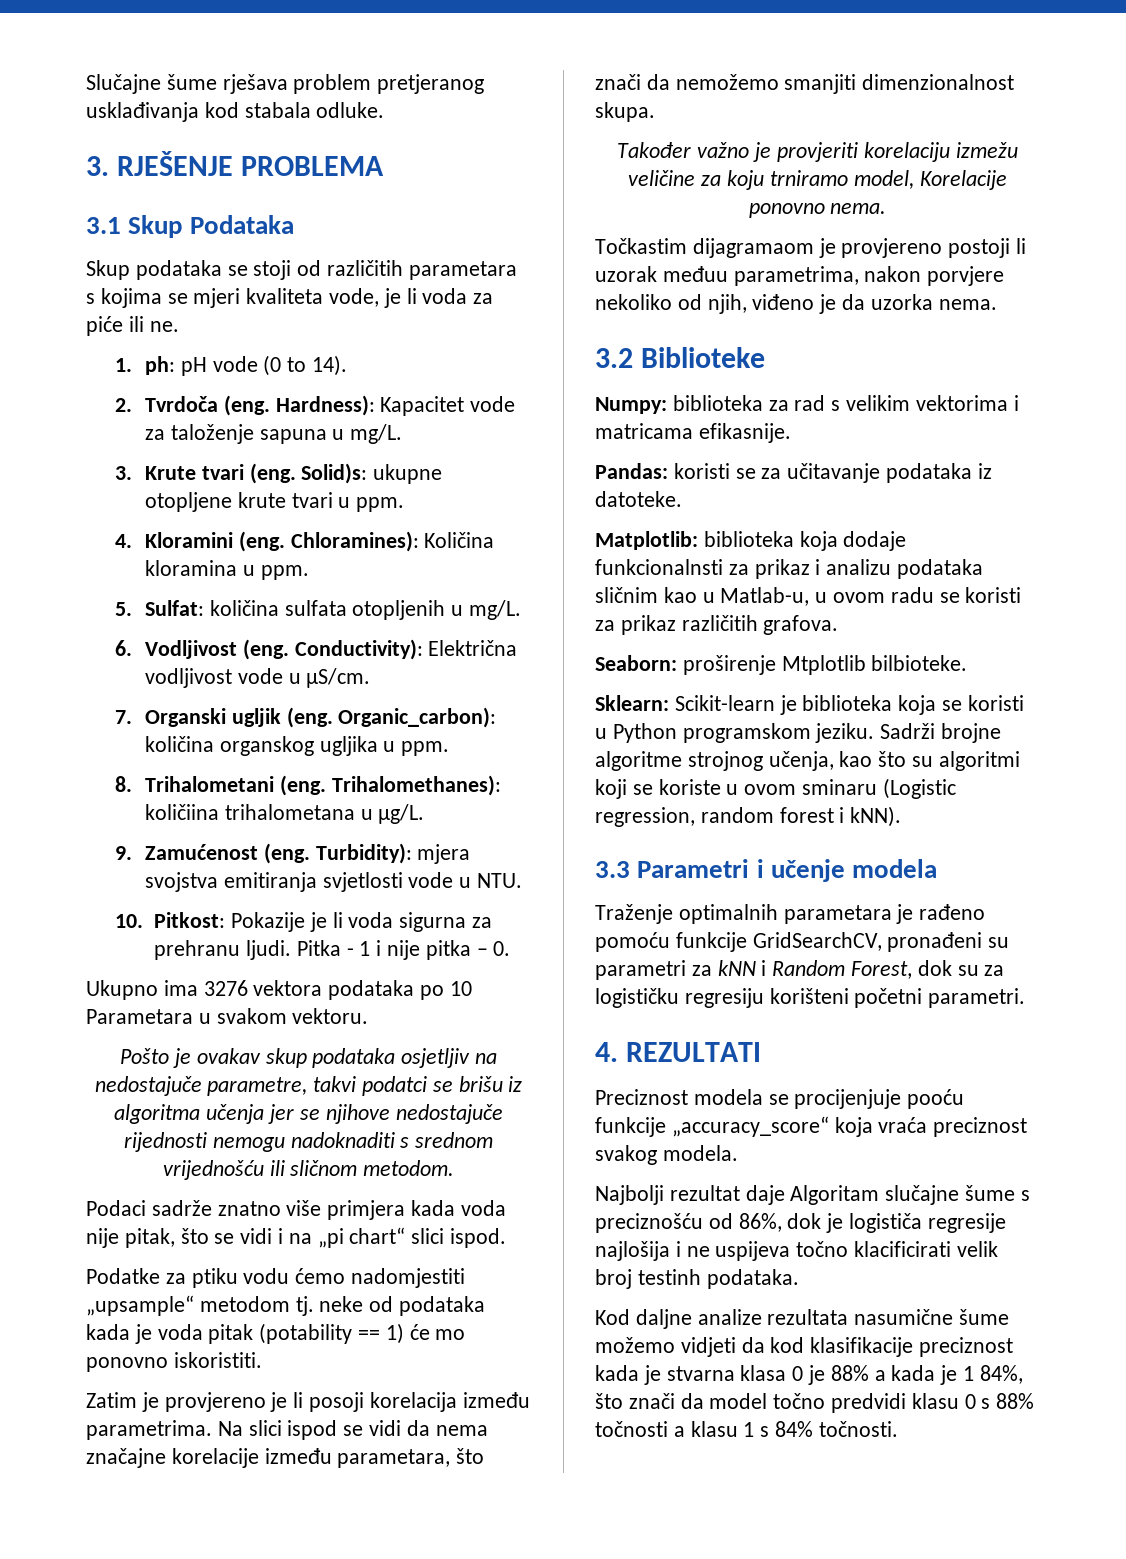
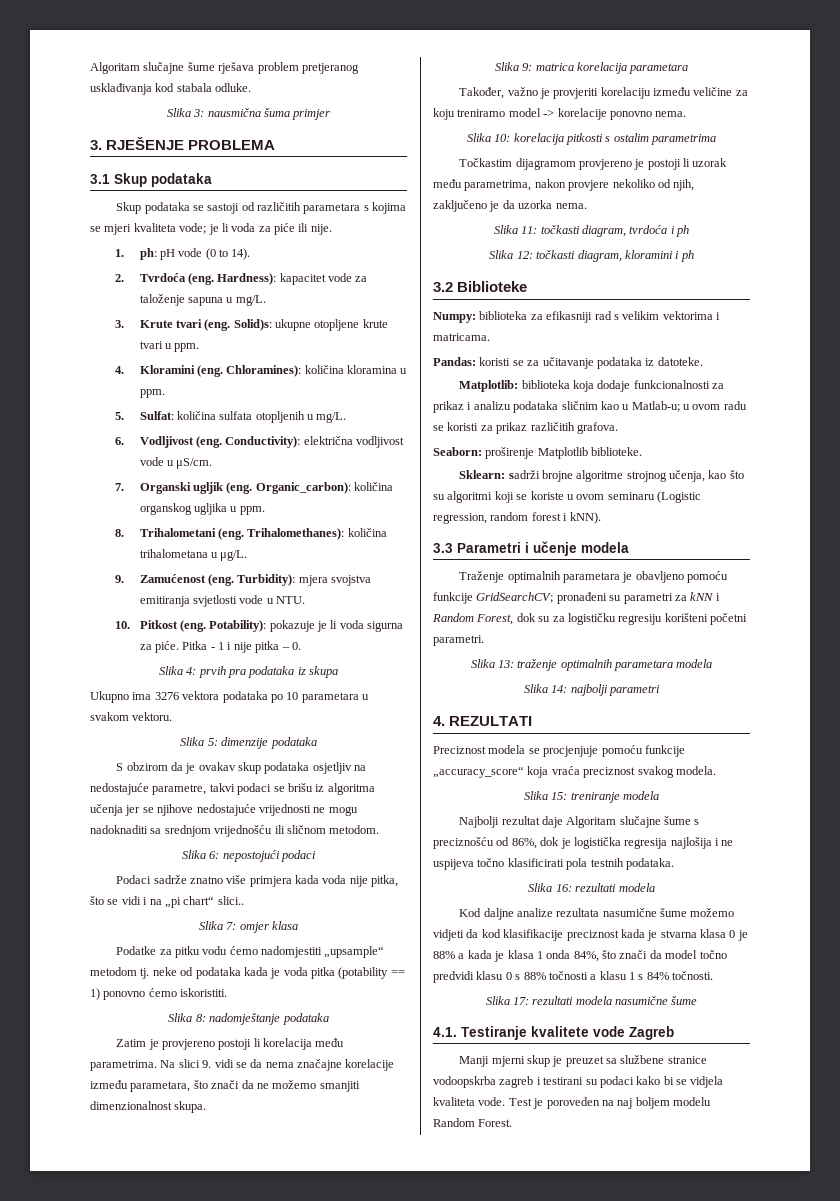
- Slučajne šume rješava problem pretjeranog usklađivanja kod stabala odluke.
+ Algoritam slučajne šume rješava problem pretjeranog usklađivanja kod stabala odluke.
+ Slika 3: nausmična šuma primjer
- 3.1 Skup Podataka
+ 3.1 Skup podataka
- Skup podataka se stoji od različitih parametara s kojima se mjeri kvaliteta vode, je li voda za piće ili ne.
+ Skup podataka se sastoji od različitih parametara s kojima se mjeri kvaliteta vode; je li voda za piće ili nije.
- 2. Tvrdoča (eng.
+ 2. Tvrdoća (eng.
- Hardness): Kapacitet vode za taloženje sapuna u mg/L.
+ Hardness): kapacitet vode za taloženje sapuna u mg/L.
- Chloramines): Količina kloramina u ppm.
+ Chloramines): količina kloramina u ppm.
- Conductivity): Električna vodljivost vode u μS/cm.
+ Conductivity): električna vodljivost vode u μS/cm.
- Trihalomethanes): količiina trihalometana u μg/L.
+ Trihalomethanes): količina trihalometana u μg/L.
- 10. Pitkost: Pokazije je li voda sigurna za prehranu ljudi.
+ 10. Pitkost (eng. Potability): pokazuje je li voda sigurna za piće.
+ Slika 4: prvih pra podataka iz skupa
- Ukupno ima 3276 vektora podataka po 10 Parametara u svakom vektoru.
+ Ukupno ima 3276 vektora podataka po 10 parametara u svakom vektoru.
- Pošto je ovakav skup podataka osjetljiv na nedostajuče parametre, takvi podatci se brišu iz algoritma učenja jer se njihove nedostajuče rijednosti nemogu nadoknaditi s srednom vrijednošću ili sličnom metodom.
+ Slika 5: dimenzije podataka
+ S obzirom da je ovakav skup podataka osjetljiv na nedostajuće parametre, takvi podaci se brišu iz algoritma učenja jer se njihove nedostajuće vrijednosti ne mogu nadoknaditi sa srednjom vrijednošću ili sličnom metodom.
+ Slika 6: nepostojući podaci
- Podaci sadrže znatno više primjera kada voda nije pitak, što se vidi i na „pi chart“ slici ispod.
+ Podaci sadrže znatno više primjera kada voda nije pitka, što se vidi i na „pi chart“ slici..
+ Slika 7: omjer klasa
- Podatke za ptiku vodu ćemo nadomjestiti „upsample“ metodom tj. neke od podataka kada je voda pitak (potability == 1) će mo ponovno iskoristiti.
- Zatim je provjereno je li posoji korelacija između parametrima. Na slici ispod se vidi da nema značajne korelacije između parametara, što znači da nemožemo smanjiti dimenzionalnost skupa.
+ Podatke za pitku vodu ćemo nadomjestiti „upsample“ metodom tj. neke od podataka kada je voda pitka (potability == 1) ponovno ćemo iskoristiti.
+ Slika 8: nadomještanje podataka
+ Zatim je provjereno postoji li korelacija među parametrima. Na slici 9. vidi se da nema značajne korelacije između parametara, što znači da ne možemo smanjiti dimenzionalnost skupa.
- Također važno je provjeriti korelaciju izmežu veličine za koju trniramo model, Korelacije ponovno nema.
- Točkastim dijagramaom je provjereno postoji li uzorak međuu parametrima, nakon porvjere nekoliko od njih, viđeno je da uzorka nema.
+ Slika 9: matrica korelacija parametara
+ Također, važno je provjeriti korelaciju između veličine za koju treniramo model -> korelacije ponovno nema.
+ Slika 10: korelacija pitkosti s ostalim parametrima
+ Točkastim dijagramom provjereno je postoji li uzorak među parametrima, nakon provjere nekoliko od njih, zaključeno je da uzorka nema.
+ Slika 11: točkasti diagram, tvrdoća i ph
+ Slika 12: točkasti diagram, kloramini i ph
- Numpy: biblioteka za rad s velikim vektorima i matricama efikasnije.
+ Numpy: biblioteka za efikasniji rad s velikim vektorima i matricama.
- Matplotlib: biblioteka koja dodaje funkcionalnsti za prikaz i analizu podataka sličnim kao u Matlab-u, u ovom radu se koristi za prikaz različitih grafova.
+ Matplotlib: biblioteka koja dodaje funkcionalnosti za prikaz i analizu podataka sličnim kao u Matlab-u; u ovom radu se koristi za prikaz različitih grafova.
- Seaborn: proširenje Mtplotlib bilbioteke.
+ Seaborn: proširenje Matplotlib biblioteke.
- Sklearn: Scikit-learn je biblioteka koja se koristi u Python programskom jeziku. Sadrži brojne algoritme strojnog učenja, kao što su algoritmi koji se koriste u ovom sminaru (Logistic regression, random forest i kNN).
+ Sklearn: sadrži brojne algoritme strojnog učenja, kao što su algoritmi koji se koriste u ovom seminaru (Logistic regression, random forest i kNN).
- Traženje optimalnih parametara je rađeno pomoću funkcije GridSearchCV, pronađeni su parametri za kNN i Random Forest, dok su za logističku regresiju korišteni početni parametri.
+ Traženje optimalnih parametara je obavljeno pomoću funkcije GridSearchCV; pronađeni su parametri za kNN i Random Forest, dok su za logističku regresiju korišteni početni parametri.
+ Slika 13: traženje optimalnih parametara modela
+ Slika 14: najbolji parametri
- Preciznost modela se procijenjuje pooću funkcije „accuracy_score“ koja vraća preciznost svakog modela.
+ Preciznost modela se procjenjuje pomoću funkcije „accuracy_score“ koja vraća preciznost svakog modela.
+ Slika 15: treniranje modela
- Najbolji rezultat daje Algoritam slučajne šume s preciznošću od 86%, dok je logističa regresije najlošija i ne uspijeva točno klacificirati velik broj testinh podataka.
+ Najbolji rezultat daje Algoritam slučajne šume s preciznošću od 86%, dok je logistička regresija najlošija i ne uspijeva točno klasificirati pola testnih podataka.
+ Slika 16: rezultati modela
- Kod daljne analize rezultata nasumične šume možemo vidjeti da kod klasifikacije preciznost kada je stvarna klasa 0 je 88% a kada je 1 84%, što znači da model točno predvidi klasu 0 s 88% točnosti a klasu 1 s 84% točnosti.
+ Kod daljne analize rezultata nasumične šume možemo vidjeti da kod klasifikacije preciznost kada je stvarna klasa 0 je 88% a kada je klasa 1 onda 84%, što znači da model točno predvidi klasu 0 s 88% točnosti a klasu 1 s 84% točnosti.
+ Slika 17: rezultati modela nasumične šume
+ 4.1. Testiranje kvalitete vode Zagreb
+ Manji mjerni skup je preuzet sa službene stranice vodoopskrba zagreb i testirani su podaci kako bi se vidjela kvaliteta vode. Test je poroveden na naj boljem modelu Random Forest.

